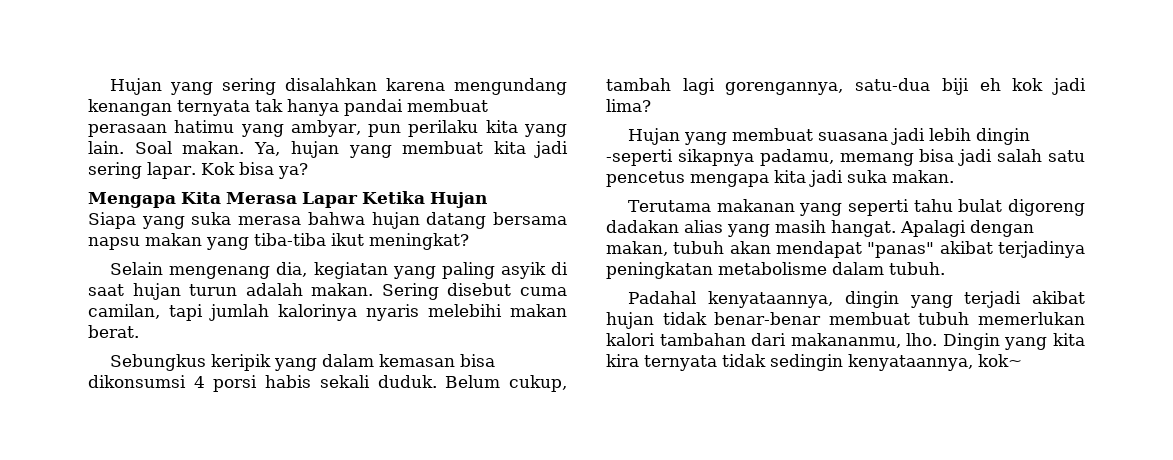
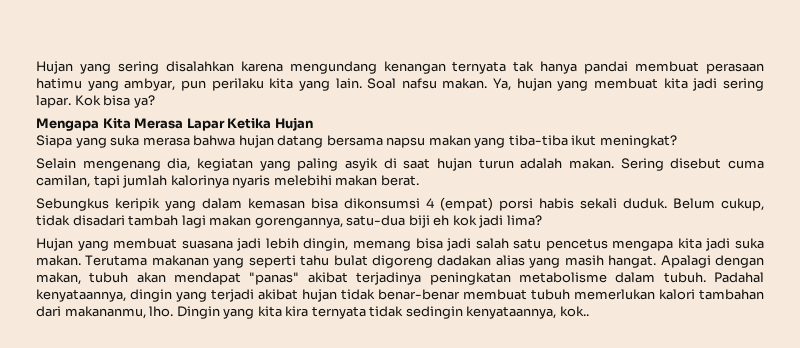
- Soal makan.
+ Soal nafsu makan.
- Sebungkus keripik yang dalam kemasan bisa dikonsumsi 4 porsi habis sekali duduk.
+ Sebungkus keripik yang dalam kemasan bisa dikonsumsi 4 (empat) porsi habis sekali duduk.
- Belum cukup, tambah lagi gorengannya, satu-dua biji eh kok jadi lima?
+ Belum cukup, tidak disadari tambah lagi makan gorengannya, satu-dua biji eh kok jadi lima?
- Hujan yang membuat suasana jadi lebih dingin -seperti sikapnya padamu, memang bisa jadi salah satu pencetus mengapa kita jadi suka makan.
- Terutama makanan yang seperti tahu bulat digoreng dadakan alias yang masih hangat.
+ Hujan yang membuat suasana jadi lebih dingin, memang bisa jadi salah satu pencetus mengapa kita jadi suka makan. Terutama makanan yang seperti tahu bulat digoreng dadakan alias yang masih hangat.
- Apalagi dengan makan, tubuh akan mendapat "panas" akibat terjadinya peningkatan metabolisme dalam tubuh.
- Padahal kenyataannya, dingin yang terjadi akibat hujan tidak benar-benar membuat tubuh memerlukan kalori tambahan dari makananmu, lho.
+ Apalagi dengan makan, tubuh akan mendapat "panas" akibat terjadinya peningkatan metabolisme dalam tubuh. Padahal kenyataannya, dingin yang terjadi akibat hujan tidak benar-benar membuat tubuh memerlukan kalori tambahan dari makananmu, lho.
- Dingin yang kita kira ternyata tidak sedingin kenyataannya, kok~
+ Dingin yang kita kira ternyata tidak sedingin kenyataannya, kok..

